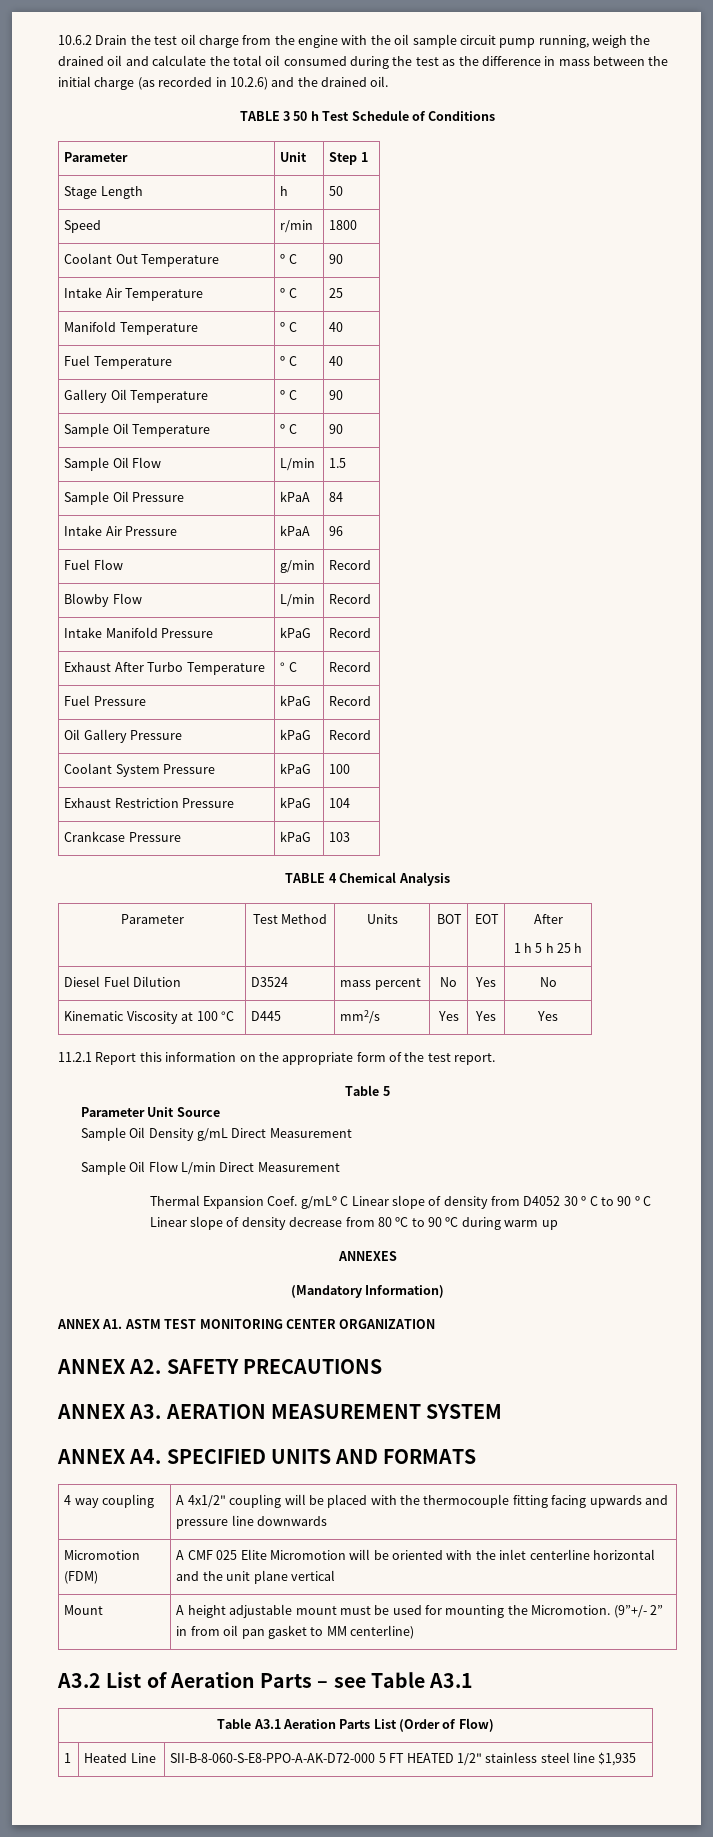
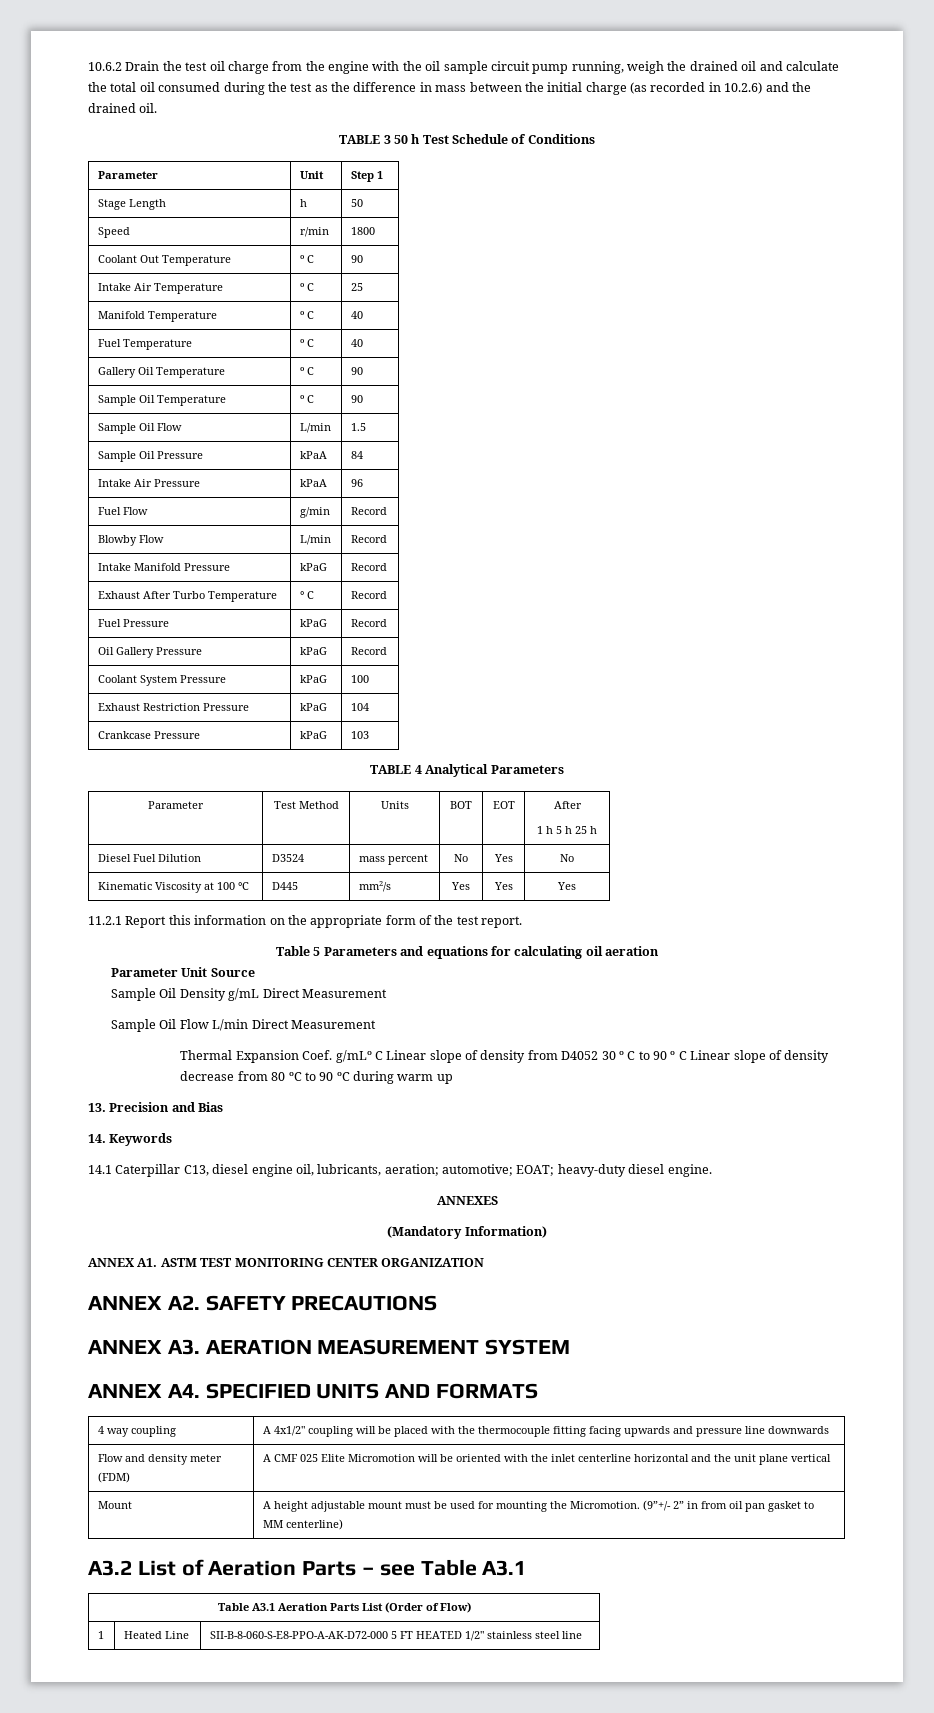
- TABLE 4 Chemical Analysis
+ TABLE 4 Analytical Parameters
- Table 5
+ Table 5 Parameters and equations for calculating oil aeration
+ 13. Precision and Bias
+ 14. Keywords
+ 14.1 Caterpillar C13, diesel engine oil, lubricants, aeration; automotive; EOAT; heavy-duty diesel engine.
- Micromotion (FDM) | A CMF 025 Elite Micromotion will be oriented with the inlet centerline horizontal and the unit plane vertical
+ Flow and density meter (FDM) | A CMF 025 Elite Micromotion will be oriented with the inlet centerline horizontal and the unit plane vertical
- 1 | Heated Line | SII-B-8-060-S-E8-PPO-A-AK-D72-000 5 FT HEATED 1/2" stainless steel line $1,935
+ 1 | Heated Line | SII-B-8-060-S-E8-PPO-A-AK-D72-000 5 FT HEATED 1/2" stainless steel line

